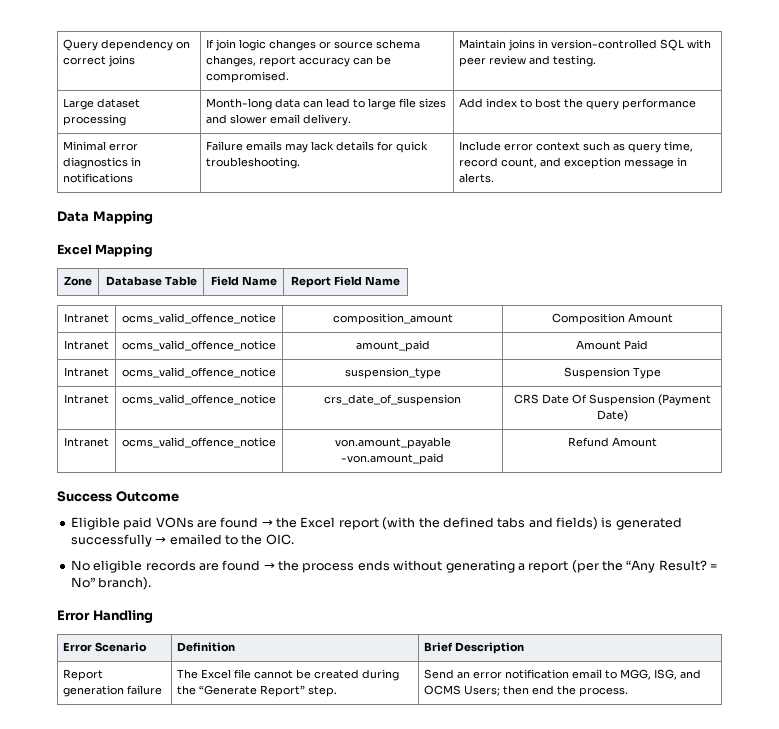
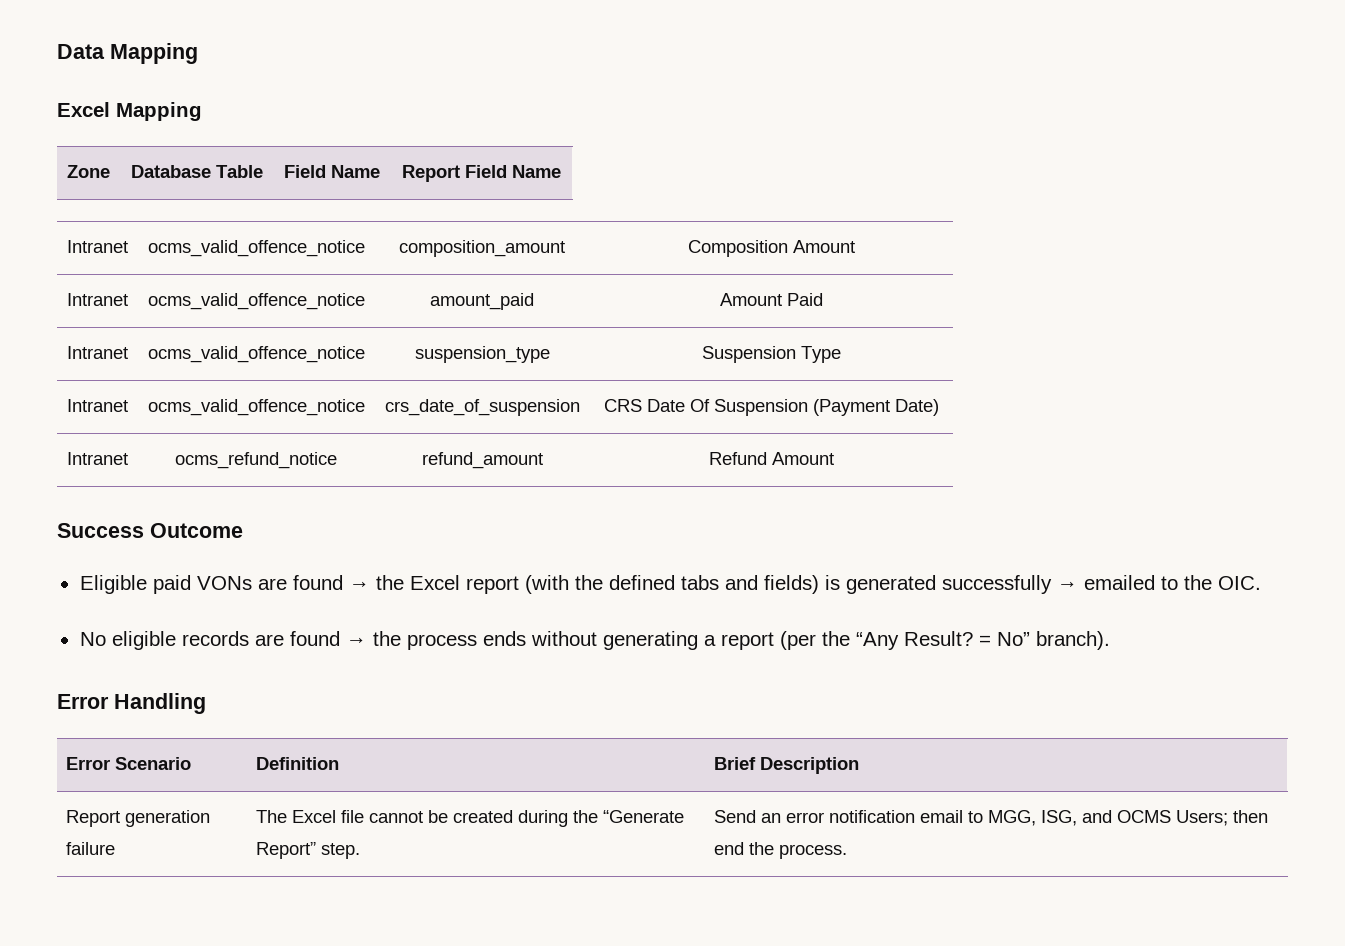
- Query dependency on correct joins | If join logic changes or source schema changes, report accuracy can be compromised. | Maintain joins in version-controlled SQL with peer review and testing.
- Large dataset processing | Month-long data can lead to large file sizes and slower email delivery. | Add index to bost the query performance
- Minimal error diagnostics in notifications | Failure emails may lack details for quick troubleshooting. | Include error context such as query time, record count, and exception message in alerts.
- Intranet | ocms_valid_offence_notice | von.amount_payable -von.amount_paid | Refund Amount
+ Intranet | ocms_refund_notice | refund_amount | Refund Amount

